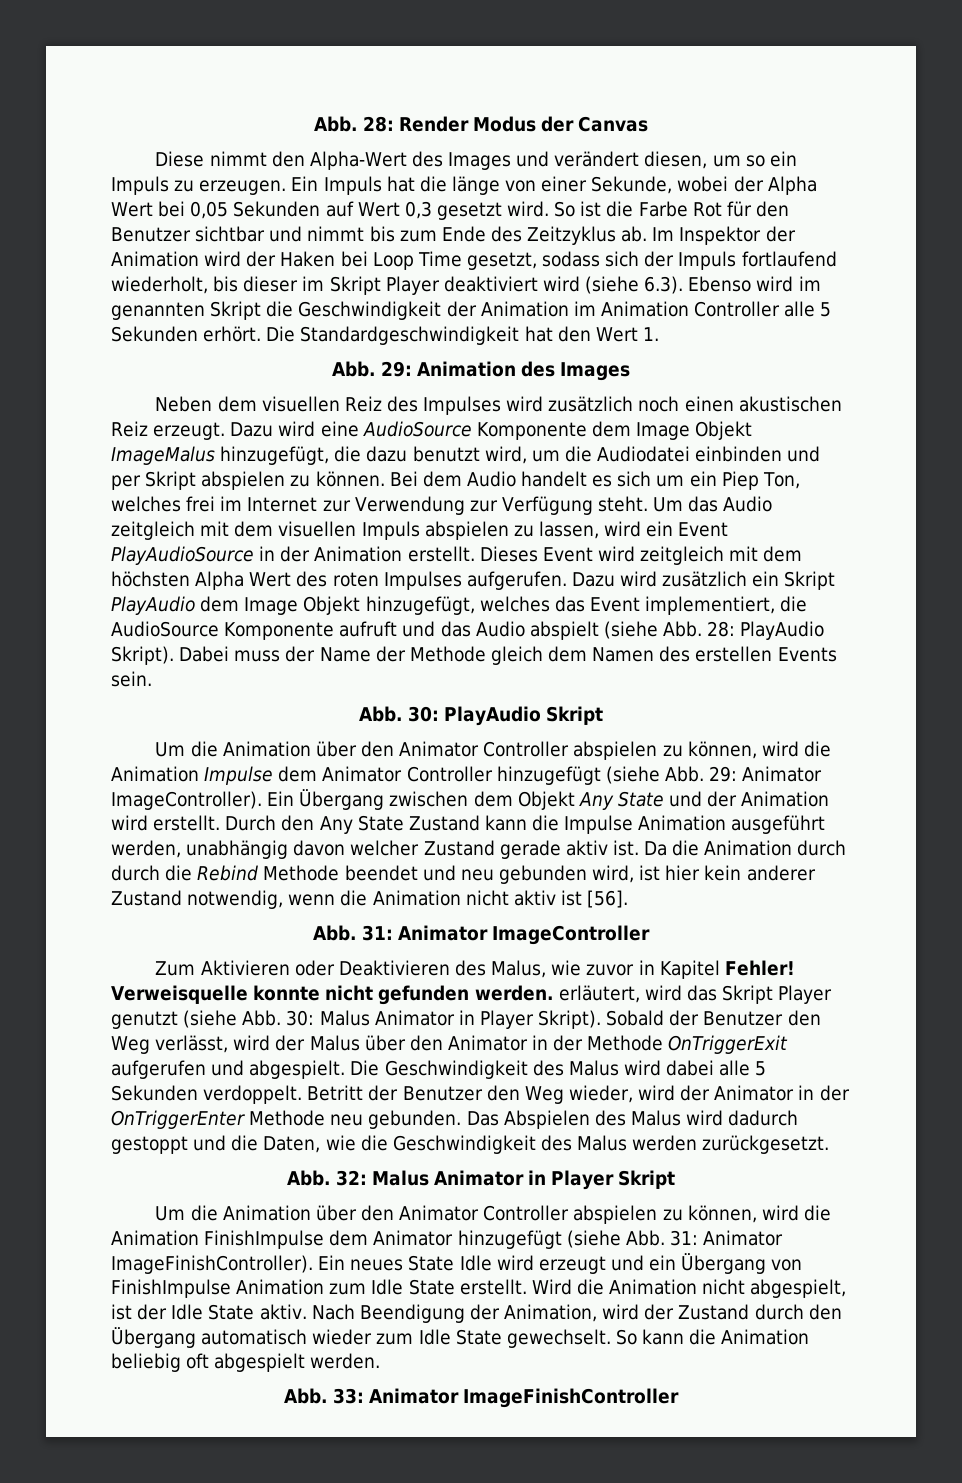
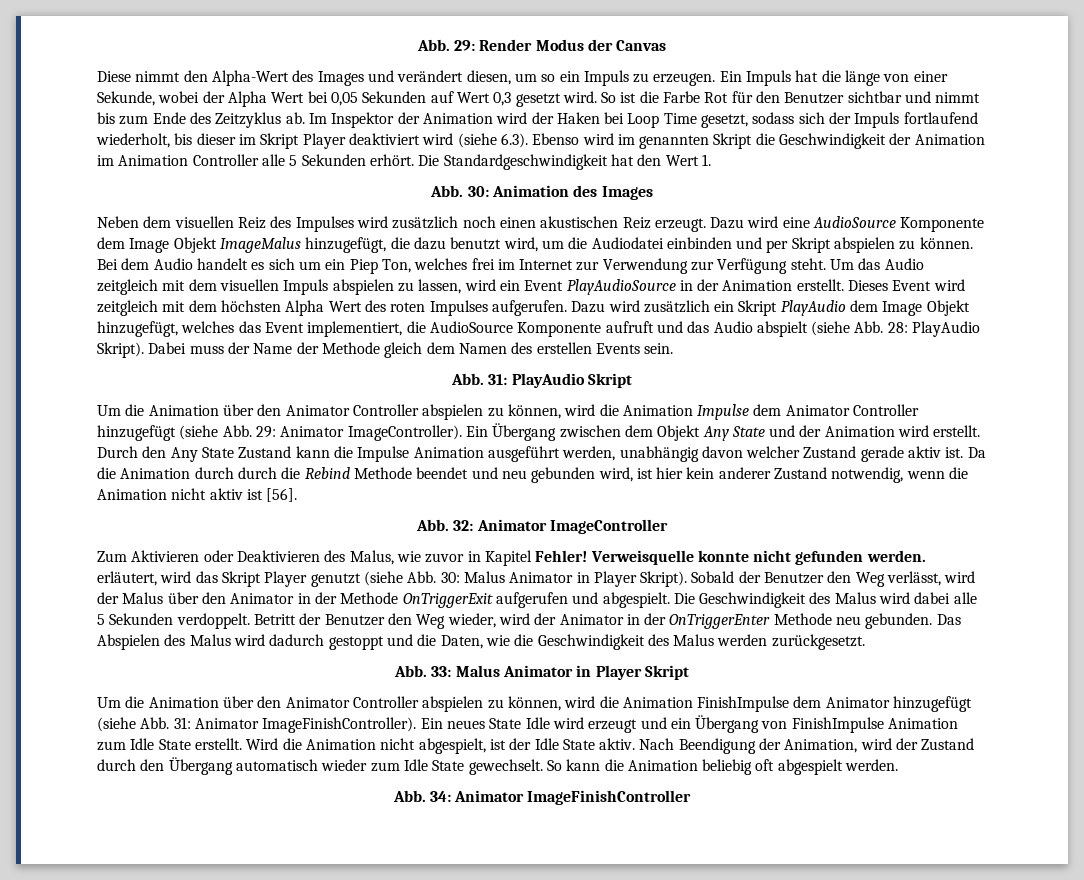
- Abb. 28: Render Modus der Canvas
+ Abb. 29: Render Modus der Canvas
- Abb. 29: Animation des Images
+ Abb. 30: Animation des Images
- Abb. 30: PlayAudio Skript
+ Abb. 31: PlayAudio Skript
- Abb. 31: Animator ImageController
+ Abb. 32: Animator ImageController
- Abb. 32: Malus Animator in Player Skript
+ Abb. 33: Malus Animator in Player Skript
- Abb. 33: Animator ImageFinishController
+ Abb. 34: Animator ImageFinishController

